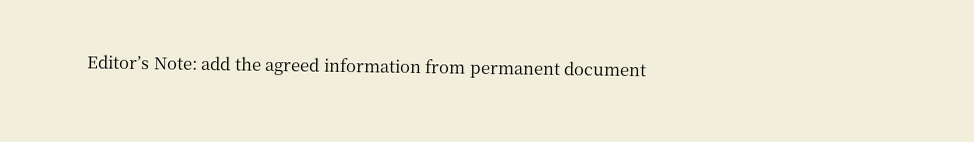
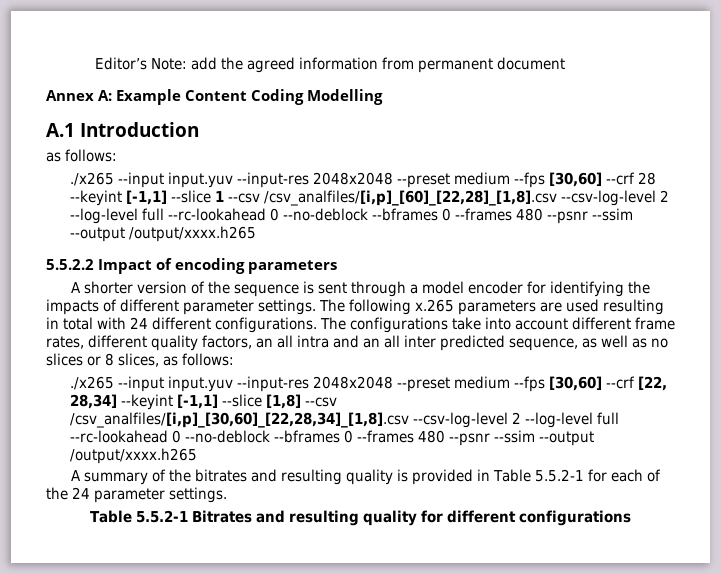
+ Annex A: Example Content Coding Modelling
+ A.1 Introduction
+ as follows:
+ ./x265 --input input.yuv --input-res 2048x2048 --preset medium --fps [30,60] --crf 28 --keyint [-1,1] --slice 1 --csv /csv_analfiles/[i,p]_[60]_[22,28]_[1,8].csv --csv-log-level 2 --log-level full --rc-lookahead 0 --no-deblock --bframes 0 --frames 480 --psnr --ssim --output /output/xxxx.h265
+ 5.5.2.2 Impact of encoding parameters
+ A shorter version of the sequence is sent through a model encoder for identifying the impacts of different parameter settings. The following x.265 parameters are used resulting in total with 24 different configurations. The configurations take into account different frame rates, different quality factors, an all intra and an all inter predicted sequence, as well as no slices or 8 slices, as follows:
+ ./x265 --input input.yuv --input-res 2048x2048 --preset medium --fps [30,60] --crf [22, 28,34] --keyint [-1,1] --slice [1,8] --csv /csv_analfiles/[i,p]_[30,60]_[22,28,34]_[1,8].csv --csv-log-level 2 --log-level full --rc-lookahead 0 --no-deblock --bframes 0 --frames 480 --psnr --ssim --output /output/xxxx.h265
+ A summary of the bitrates and resulting quality is provided in Table 5.5.2-1 for each of the 24 parameter settings.
+ Table 5.5.2-1 Bitrates and resulting quality for different configurations

